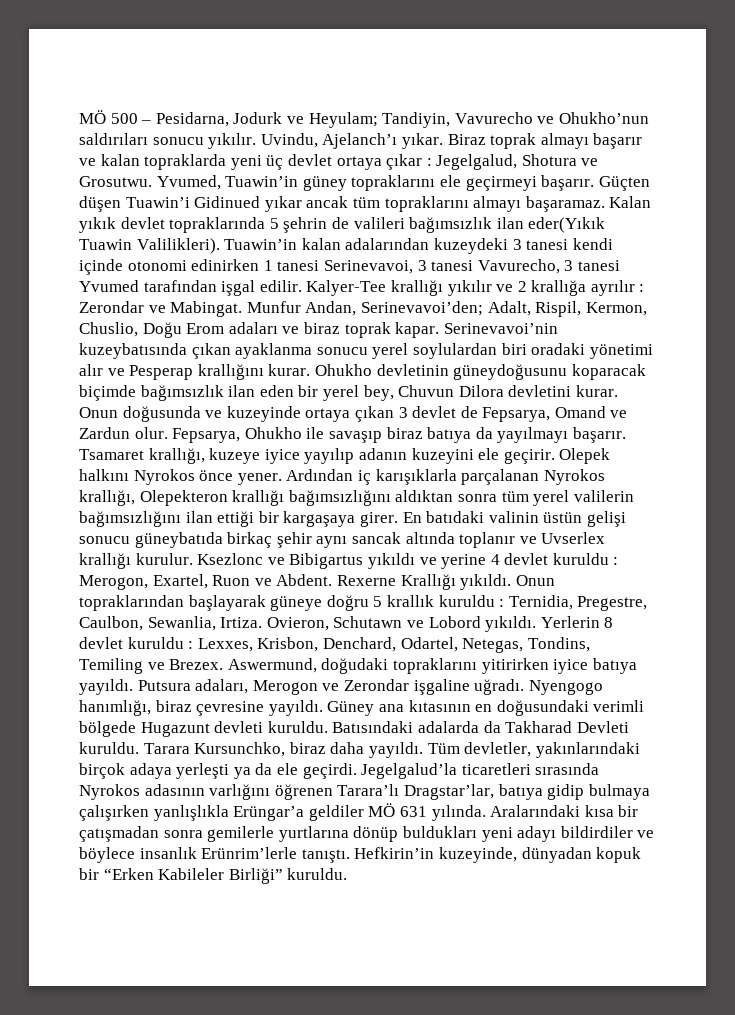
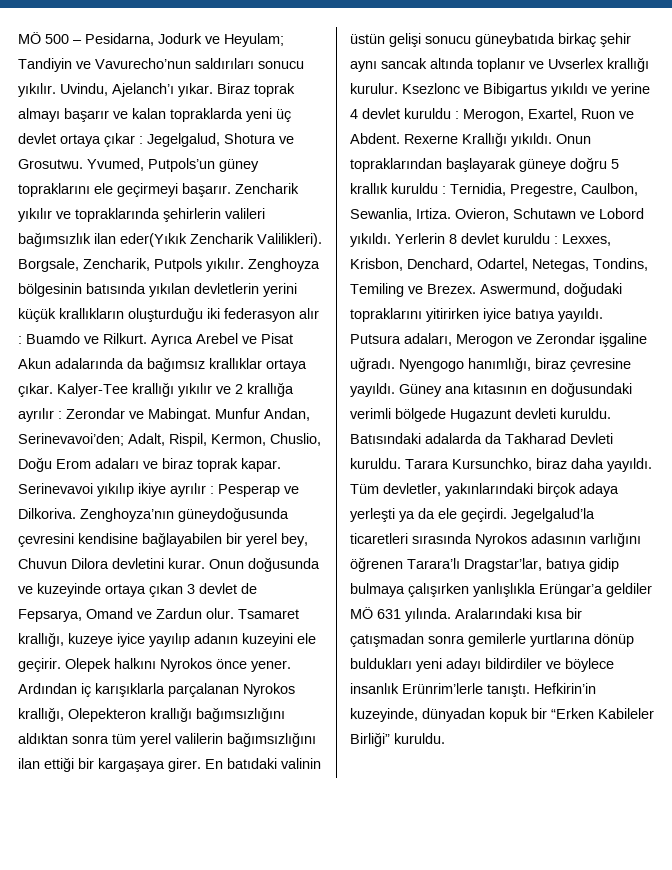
- MÖ 500 – Pesidarna, Jodurk ve Heyulam; Tandiyin, Vavurecho ve Ohukho’nun saldırıları sonucu yıkılır.
+ MÖ 500 – Pesidarna, Jodurk ve Heyulam; Tandiyin ve Vavurecho’nun saldırıları sonucu yıkılır.
- Yvumed, Tuawin’in güney topraklarını ele geçirmeyi başarır.
+ Yvumed, Putpols’un güney topraklarını ele geçirmeyi başarır.
- Güçten düşen Tuawin’i Gidinued yıkar ancak tüm topraklarını almayı başaramaz. Kalan yıkık devlet topraklarında 5 şehrin de valileri bağımsızlık ilan eder(Yıkık Tuawin Valilikleri). Tuawin’in kalan adalarından kuzeydeki 3 tanesi kendi içinde otonomi edinirken 1 tanesi Serinevavoi, 3 tanesi Vavurecho, 3 tanesi Yvumed tarafından işgal edilir.
+ Zencharik yıkılır ve topraklarında şehirlerin valileri bağımsızlık ilan eder(Yıkık Zencharik Valilikleri). Borgsale, Zencharik, Putpols yıkılır. Zenghoyza bölgesinin batısında yıkılan devletlerin yerini küçük krallıkların oluşturduğu iki federasyon alır : Buamdo ve Rilkurt. Ayrıca Arebel ve Pisat Akun adalarında da bağımsız krallıklar ortaya çıkar.
- Serinevavoi’nin kuzeybatısında çıkan ayaklanma sonucu yerel soylulardan biri oradaki yönetimi alır ve Pesperap krallığını kurar. Ohukho devletinin güneydoğusunu koparacak biçimde bağımsızlık ilan eden bir yerel bey, Chuvun Dilora devletini kurar.
+ Serinevavoi yıkılıp ikiye ayrılır : Pesperap ve Dilkoriva. Zenghoyza’nın güneydoğusunda çevresini kendisine bağlayabilen bir yerel bey, Chuvun Dilora devletini kurar.
- Fepsarya, Ohukho ile savaşıp biraz batıya da yayılmayı başarır.

